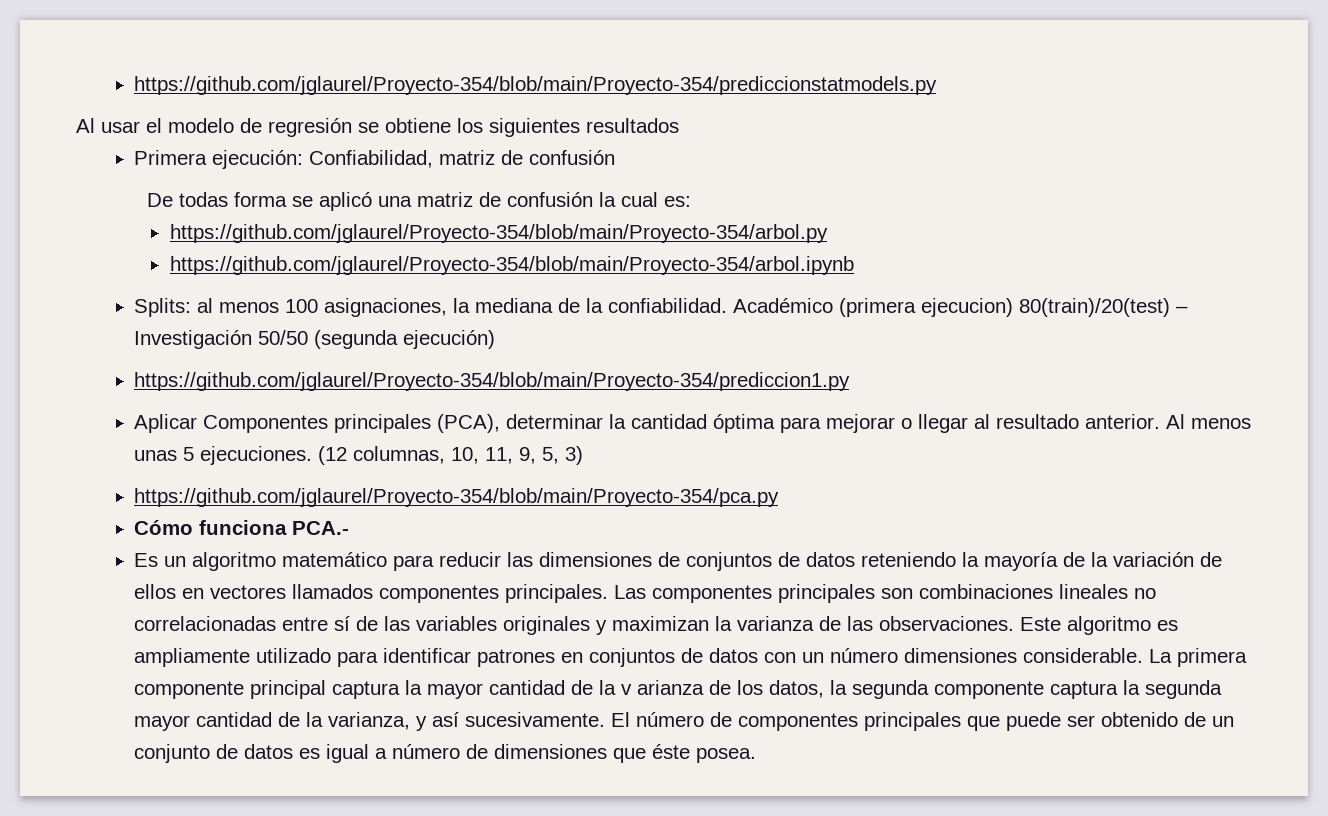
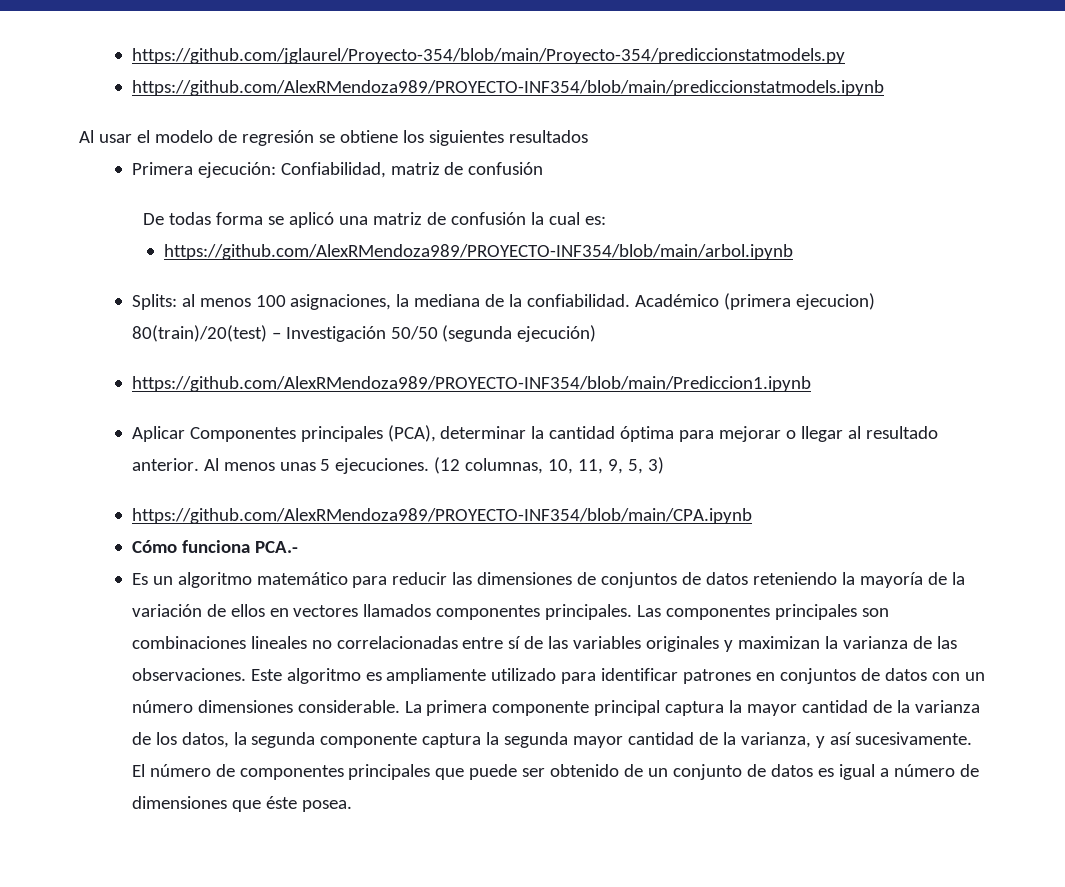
+ https://github.com/AlexRMendoza989/PROYECTO-INF354/blob/main/prediccionstatmodels.ipynb
- https://github.com/jglaurel/Proyecto-354/blob/main/Proyecto-354/arbol.py
- https://github.com/jglaurel/Proyecto-354/blob/main/Proyecto-354/arbol.ipynb
+ https://github.com/AlexRMendoza989/PROYECTO-INF354/blob/main/arbol.ipynb
- https://github.com/jglaurel/Proyecto-354/blob/main/Proyecto-354/prediccion1.py
+ https://github.com/AlexRMendoza989/PROYECTO-INF354/blob/main/Prediccion1.ipynb
- https://github.com/jglaurel/Proyecto-354/blob/main/Proyecto-354/pca.py
+ https://github.com/AlexRMendoza989/PROYECTO-INF354/blob/main/CPA.ipynb
- La primera componente principal captura la mayor cantidad de la v arianza de los datos, la segunda componente captura la segunda mayor cantidad de la varianza, y así sucesivamente.
+ La primera componente principal captura la mayor cantidad de la varianza de los datos, la segunda componente captura la segunda mayor cantidad de la varianza, y así sucesivamente.

